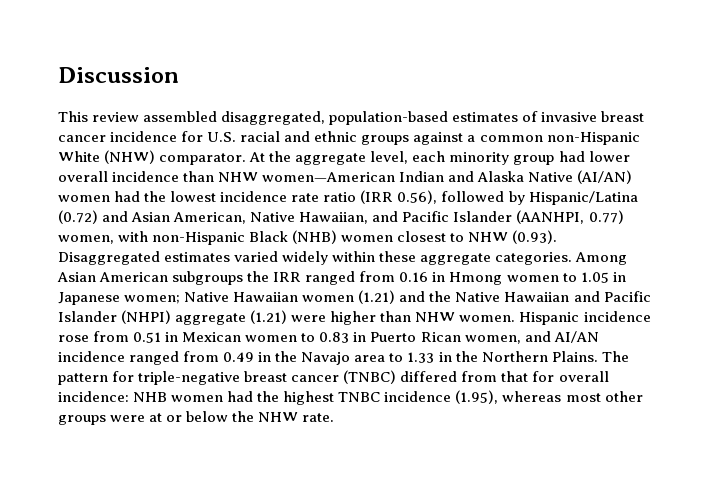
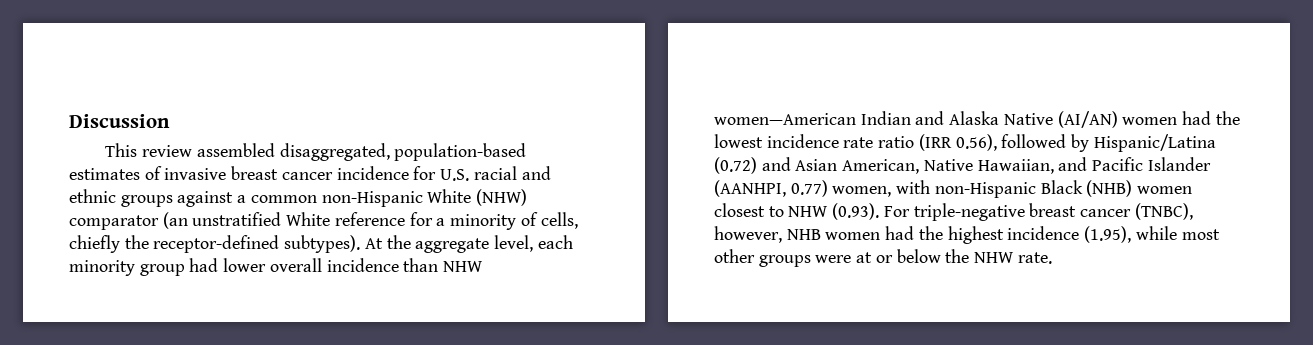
- This review assembled disaggregated, population-based estimates of invasive breast cancer incidence for U.S. racial and ethnic groups against a common non-Hispanic White (NHW) comparator.
+ This review assembled disaggregated, population-based estimates of invasive breast cancer incidence for U.S. racial and ethnic groups against a common non-Hispanic White (NHW) comparator (an unstratified White reference for a minority of cells, chiefly the receptor-defined subtypes).
- At the aggregate level, each minority group had lower overall incidence than NHW women—American Indian and Alaska Native (AI/AN) women had the lowest incidence rate ratio (IRR 0.56), followed by Hispanic/Latina (0.72) and Asian American, Native Hawaiian, and Pacific Islander (AANHPI, 0.77) women, with non-Hispanic Black (NHB) women closest to NHW (0.93). Disaggregated estimates varied widely within these aggregate categories. Among Asian American subgroups the IRR ranged from 0.16 in Hmong women to 1.05 in Japanese women; Native Hawaiian women (1.21) and the Native Hawaiian and Pacific Islander (NHPI) aggregate (1.21) were higher than NHW women. Hispanic incidence rose from 0.51 in Mexican women to 0.83 in Puerto Rican women, and AI/AN incidence ranged from 0.49 in the Navajo area to 1.33 in the Northern Plains. The pattern for triple-negative breast cancer (TNBC) differed from that for overall incidence: NHB women had the highest TNBC incidence (1.95), whereas most other groups were at or below the NHW rate.
+ At the aggregate level, each minority group had lower overall incidence than NHW women—American Indian and Alaska Native (AI/AN) women had the lowest incidence rate ratio (IRR 0.56), followed by Hispanic/Latina (0.72) and Asian American, Native Hawaiian, and Pacific Islander (AANHPI, 0.77) women, with non-Hispanic Black (NHB) women closest to NHW (0.93). For triple-negative breast cancer (TNBC), however, NHB women had the highest incidence (1.95), while most other groups were at or below the NHW rate.

